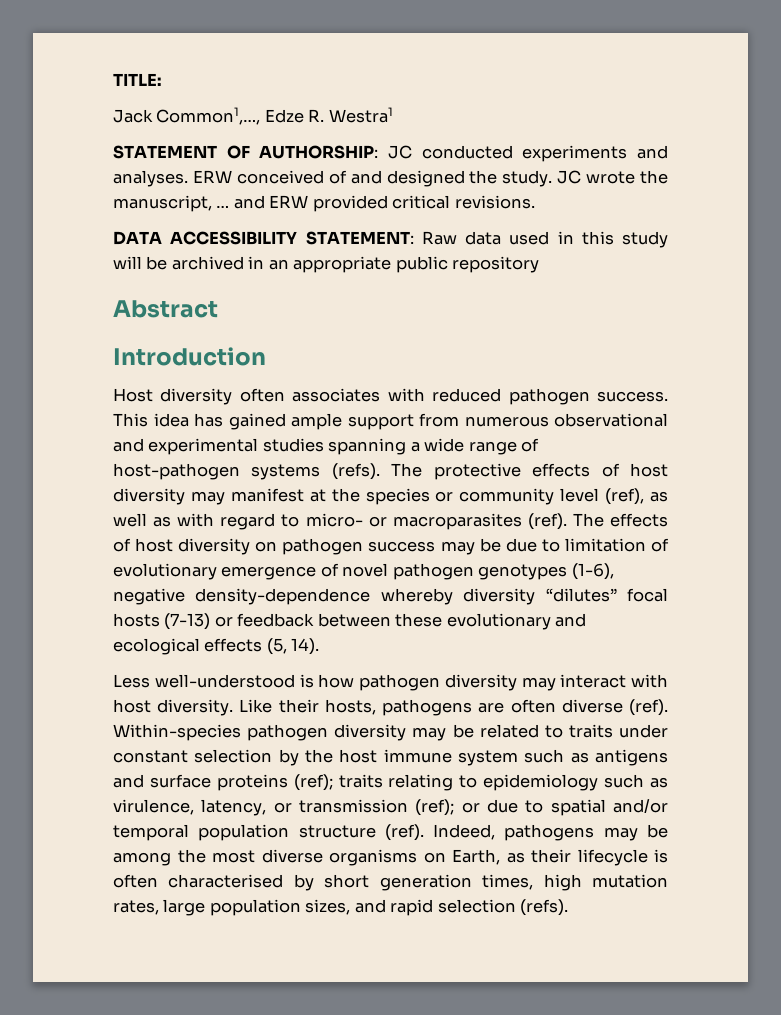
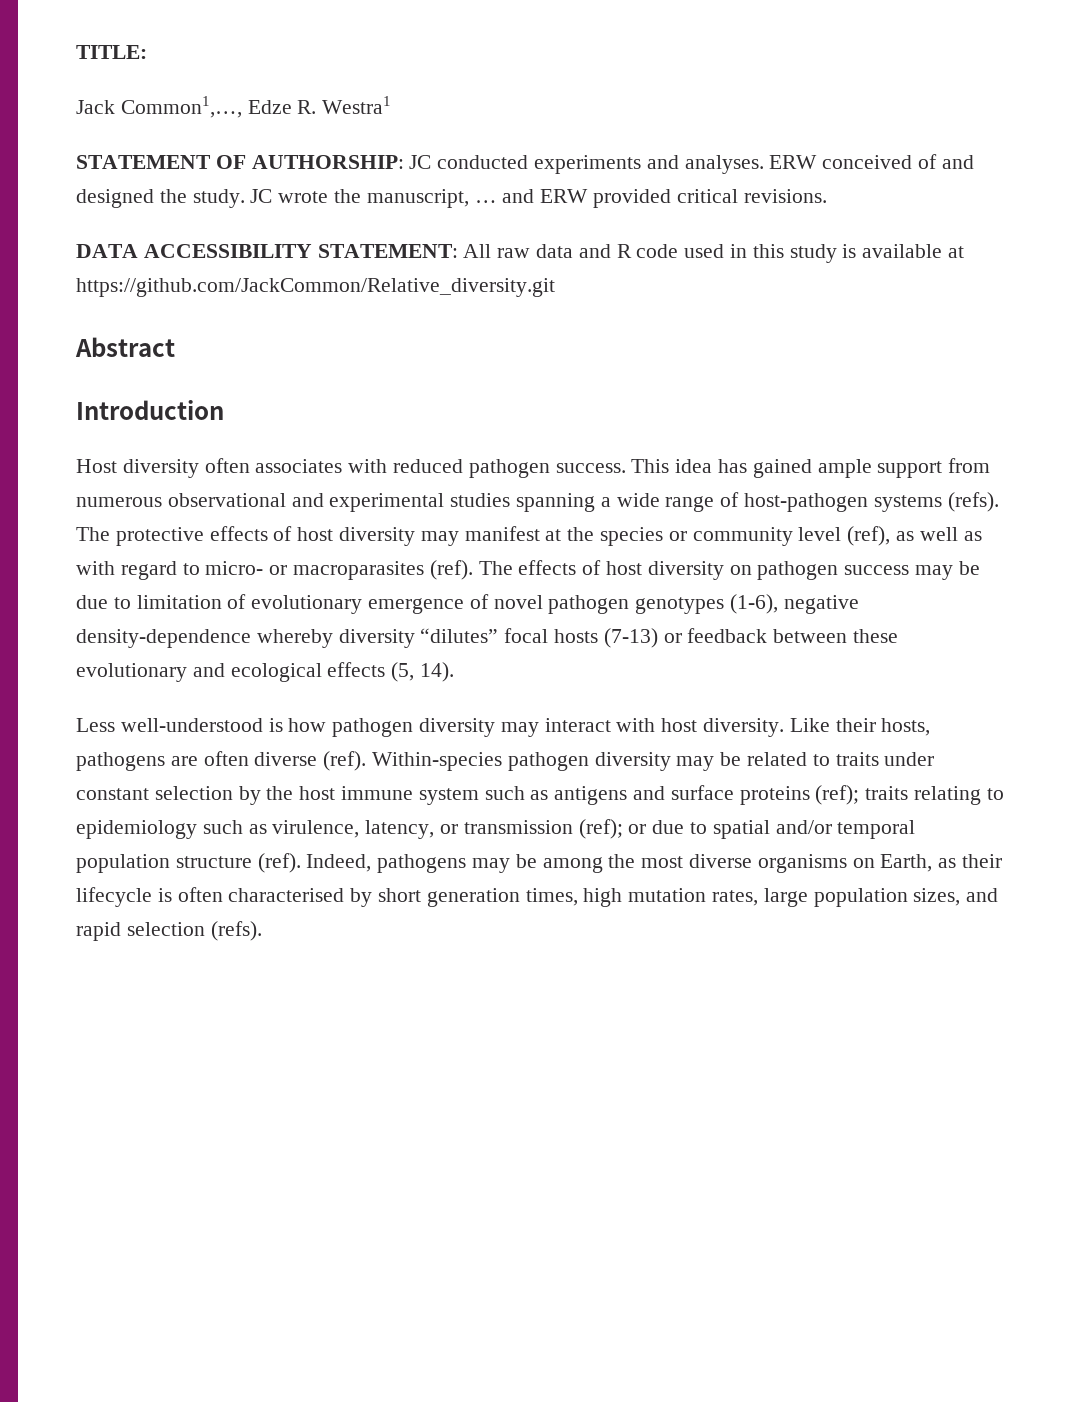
- DATA ACCESSIBILITY STATEMENT: Raw data used in this study will be archived in an appropriate public repository
+ DATA ACCESSIBILITY STATEMENT: All raw data and R code used in this study is available at https://github.com/JackCommon/Relative_diversity.git

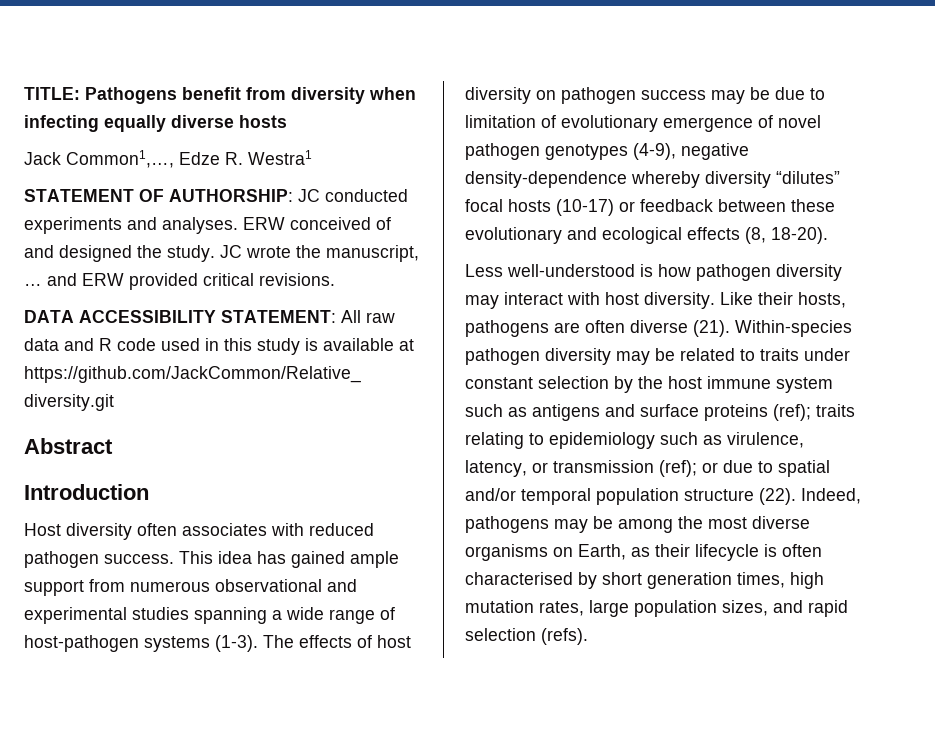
- TITLE:
+ TITLE: Pathogens benefit from diversity when infecting equally diverse hosts
- This idea has gained ample support from numerous observational and experimental studies spanning a wide range of host-pathogen systems (refs). The protective effects of host diversity may manifest at the species or community level (ref), as well as with regard to micro- or macroparasites (ref).
+ This idea has gained ample support from numerous observational and experimental studies spanning a wide range of host-pathogen systems (1-3).
- The effects of host diversity on pathogen success may be due to limitation of evolutionary emergence of novel pathogen genotypes (1-6), negative density-dependence whereby diversity “dilutes” focal hosts (7-13) or feedback between these evolutionary and ecological effects (5, 14).
+ The effects of host diversity on pathogen success may be due to limitation of evolutionary emergence of novel pathogen genotypes (4-9), negative density-dependence whereby diversity “dilutes” focal hosts (10-17) or feedback between these evolutionary and ecological effects (8, 18-20).
- Like their hosts, pathogens are often diverse (ref).
+ Like their hosts, pathogens are often diverse (21).
- Within-species pathogen diversity may be related to traits under constant selection by the host immune system such as antigens and surface proteins (ref); traits relating to epidemiology such as virulence, latency, or transmission (ref); or due to spatial and/or temporal population structure (ref).
+ Within-species pathogen diversity may be related to traits under constant selection by the host immune system such as antigens and surface proteins (ref); traits relating to epidemiology such as virulence, latency, or transmission (ref); or due to spatial and/or temporal population structure (22).

